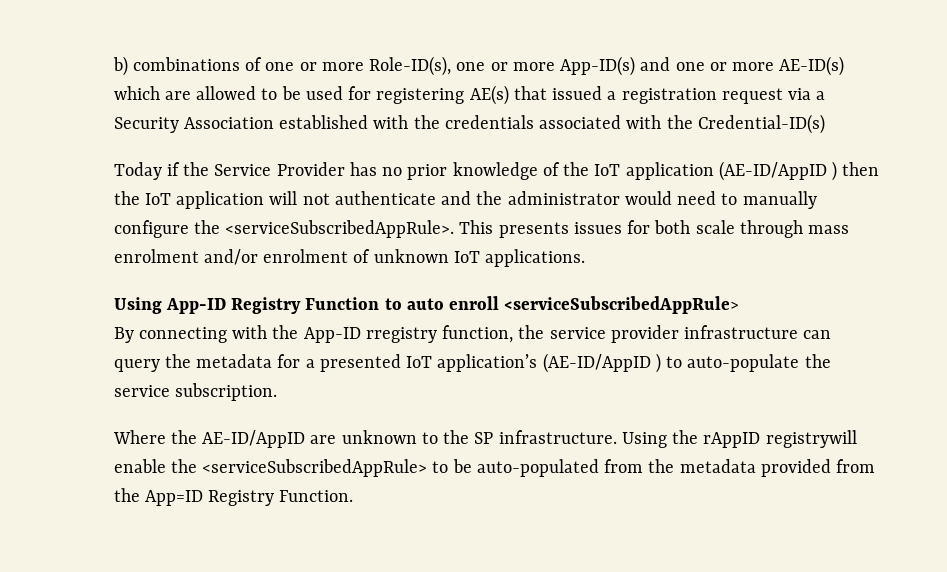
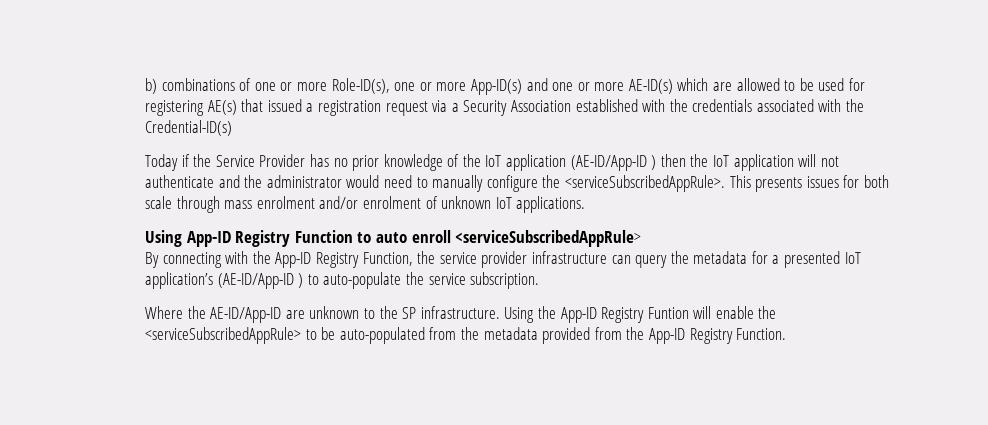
- Today if the Service Provider has no prior knowledge of the IoT application (AE-ID/AppID ) then the IoT application will not authenticate and the administrator would need to manually configure the <serviceSubscribedAppRule>.
+ Today if the Service Provider has no prior knowledge of the IoT application (AE-ID/App-ID ) then the IoT application will not authenticate and the administrator would need to manually configure the <serviceSubscribedAppRule>.
- By connecting with the App-ID rregistry function, the service provider infrastructure can query the metadata for a presented IoT application’s (AE-ID/AppID ) to auto-populate the service subscription.
+ By connecting with the App-ID Registry Function, the service provider infrastructure can query the metadata for a presented IoT application’s (AE-ID/App-ID ) to auto-populate the service subscription.
- Where the AE-ID/AppID are unknown to the SP infrastructure.
+ Where the AE-ID/App-ID are unknown to the SP infrastructure.
- Using the rAppID registrywill enable the <serviceSubscribedAppRule> to be auto-populated from the metadata provided from the App=ID Registry Function.
+ Using the App-ID Registry Funtion will enable the <serviceSubscribedAppRule> to be auto-populated from the metadata provided from the App-ID Registry Function.

